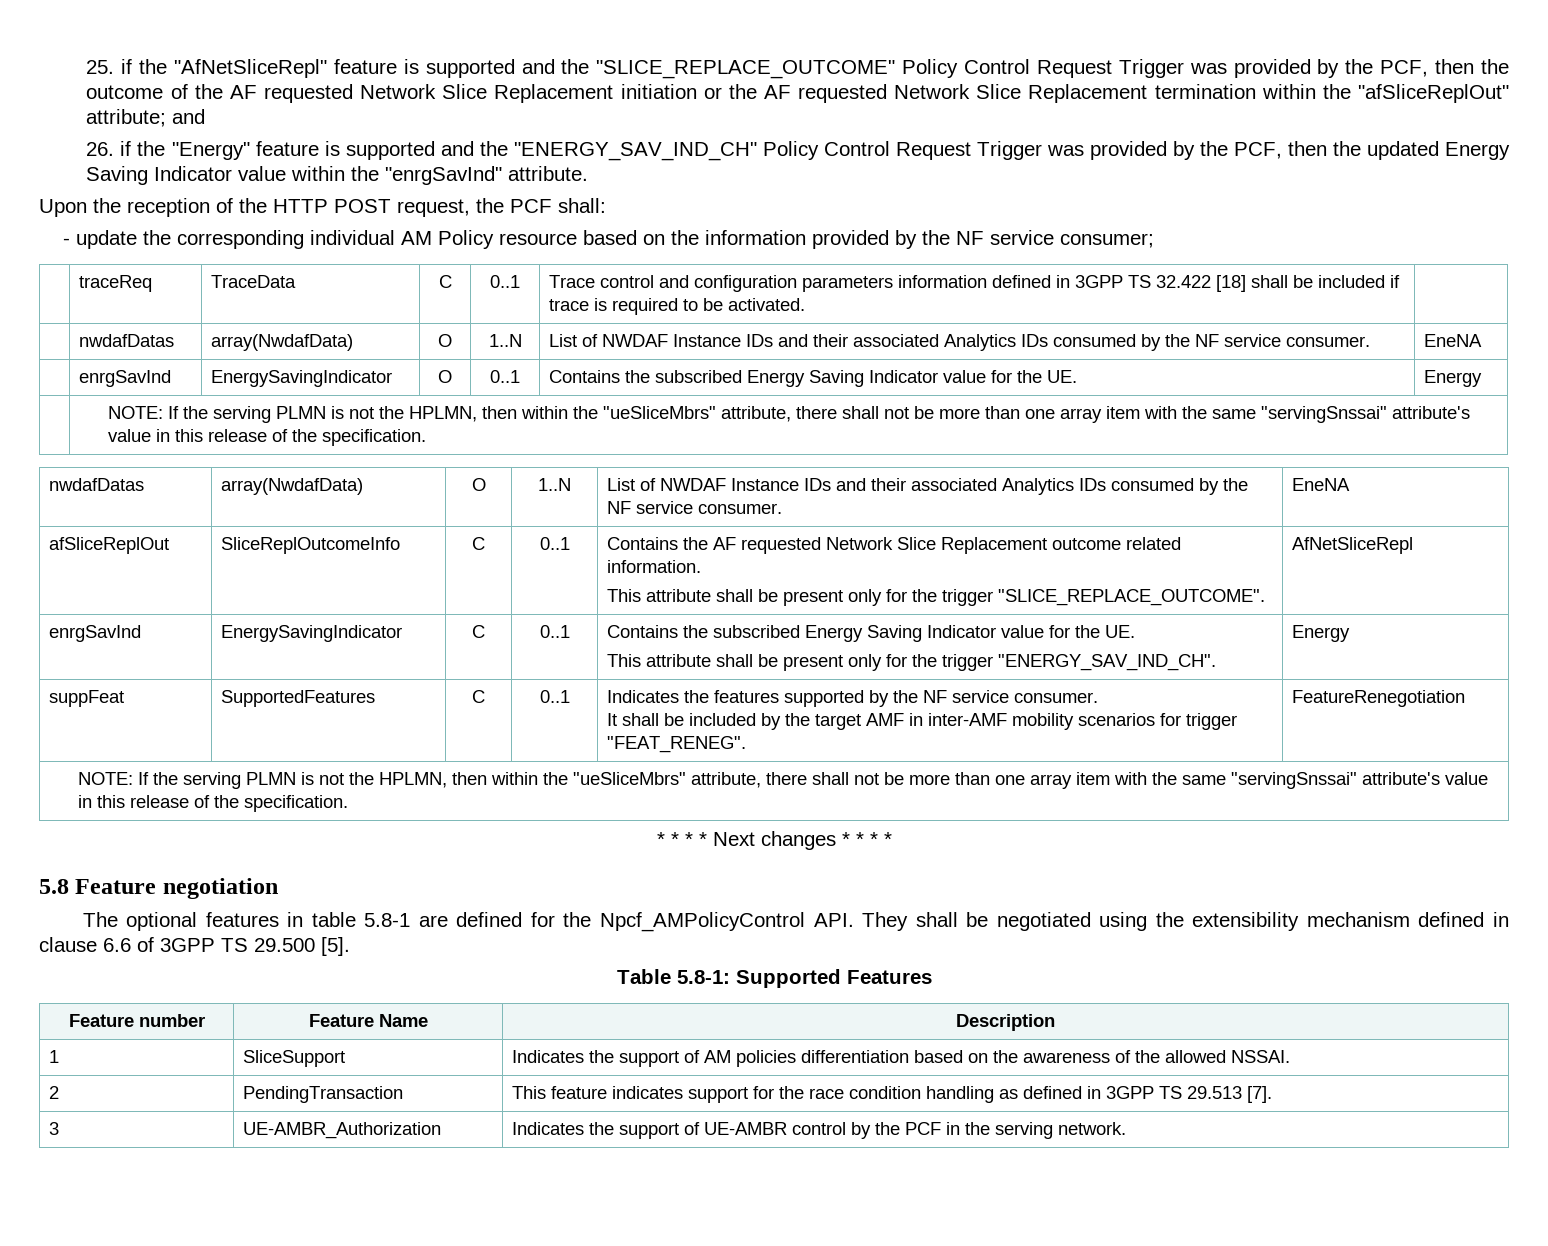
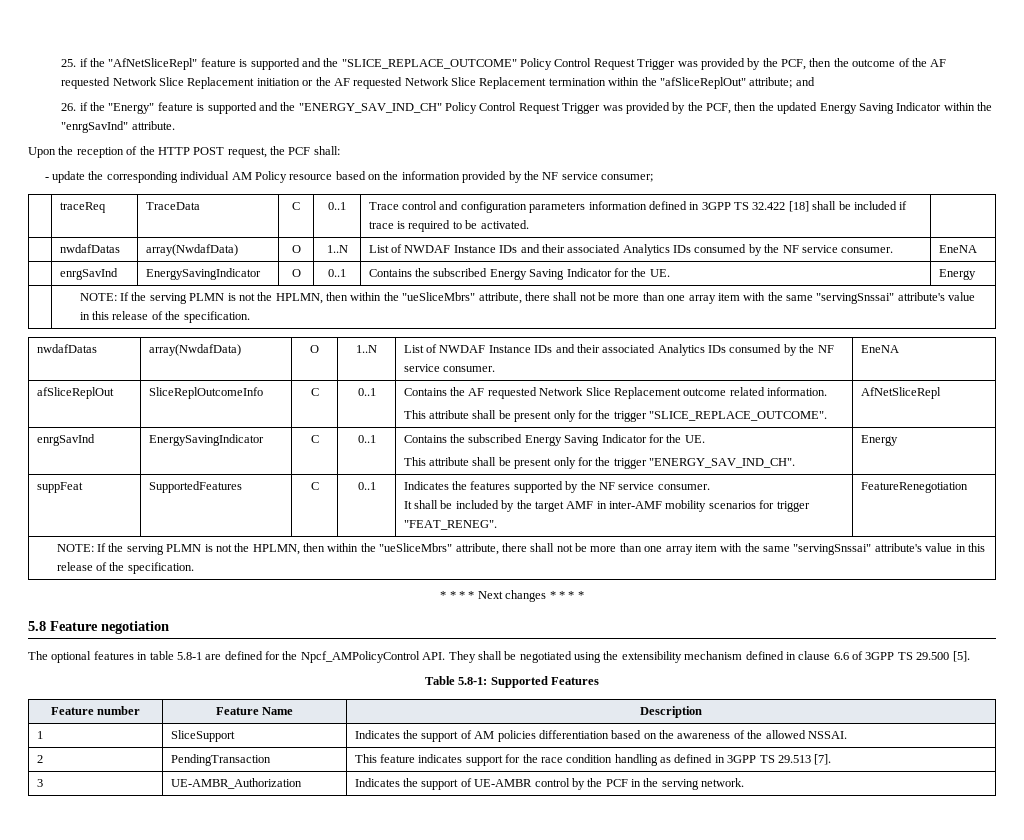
- 26. if the "Energy" feature is supported and the "ENERGY_SAV_IND_CH" Policy Control Request Trigger was provided by the PCF, then the updated Energy Saving Indicator value within the "enrgSavInd" attribute.
+ 26. if the "Energy" feature is supported and the "ENERGY_SAV_IND_CH" Policy Control Request Trigger was provided by the PCF, then the updated Energy Saving Indicator within the "enrgSavInd" attribute.
- | enrgSavInd | EnergySavingIndicator | O | 0..1 | Contains the subscribed Energy Saving Indicator value for the UE. | Energy
+ | enrgSavInd | EnergySavingIndicator | O | 0..1 | Contains the subscribed Energy Saving Indicator for the UE. | Energy
- enrgSavInd | EnergySavingIndicator | C | 0..1 | Contains the subscribed Energy Saving Indicator value for the UE.
+ enrgSavInd | EnergySavingIndicator | C | 0..1 | Contains the subscribed Energy Saving Indicator for the UE.

